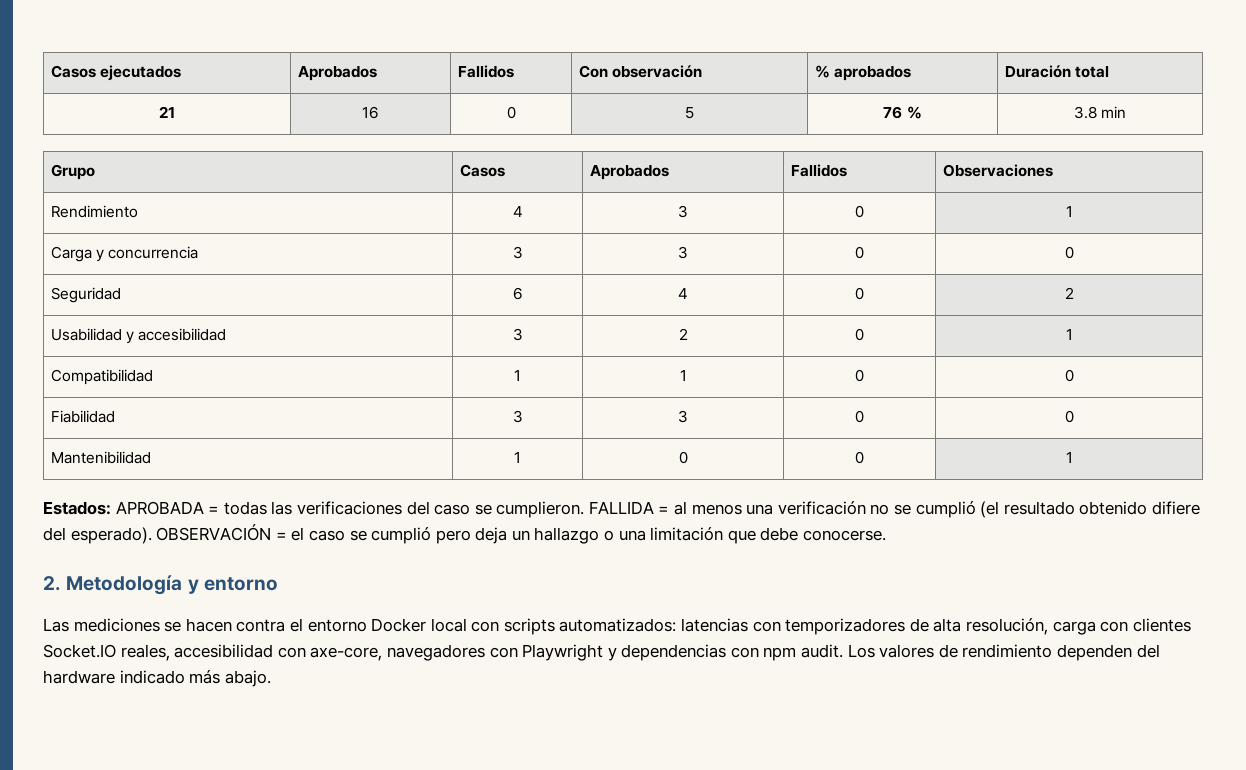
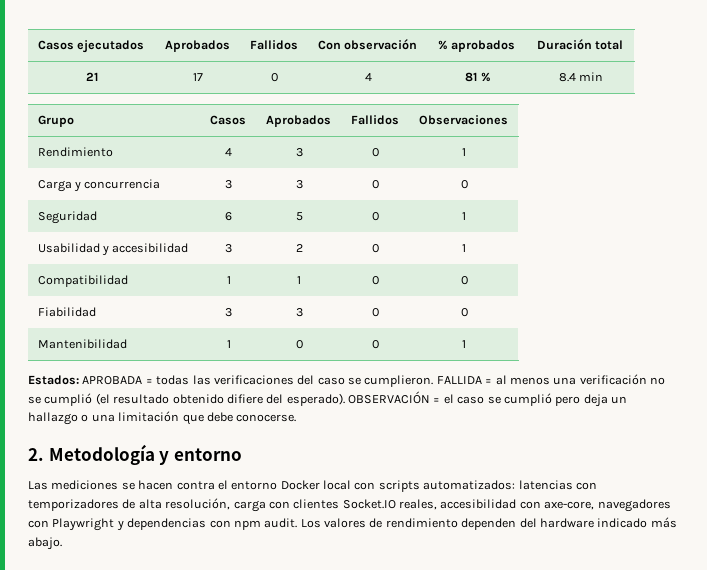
- 21 | 16 | 0 | 5 | 76 % | 3.8 min
+ 21 | 17 | 0 | 4 | 81 % | 8.4 min
- Seguridad | 6 | 4 | 0 | 2
+ Seguridad | 6 | 5 | 0 | 1

